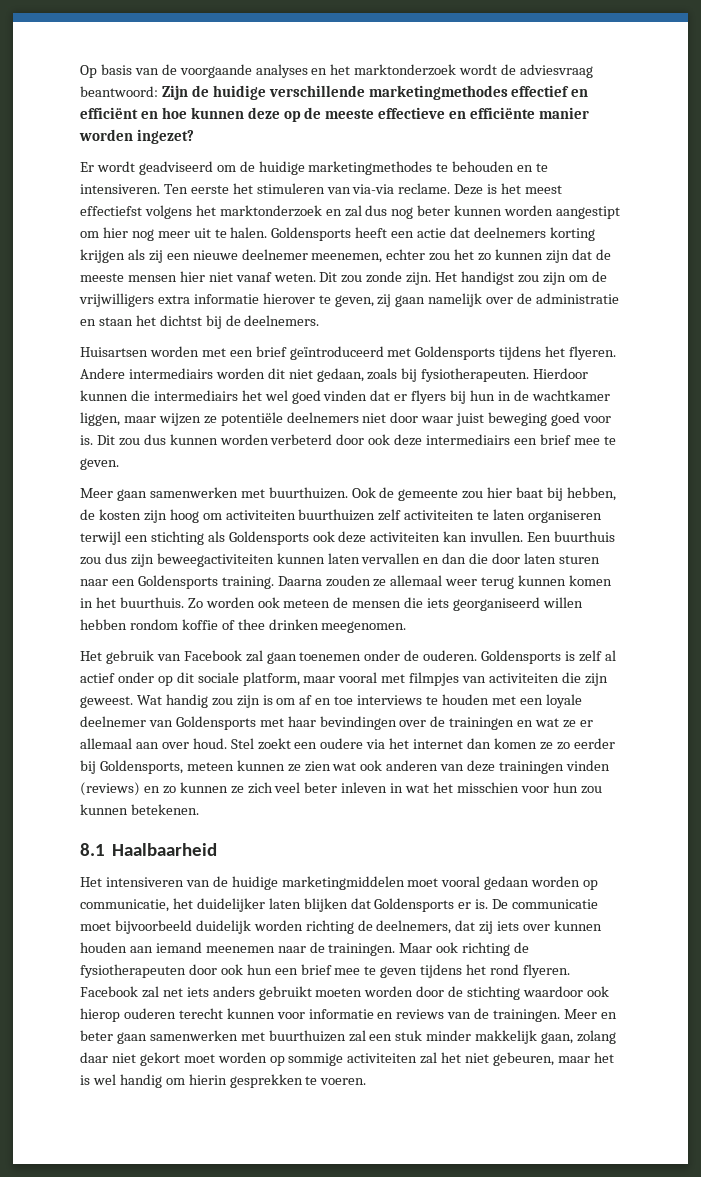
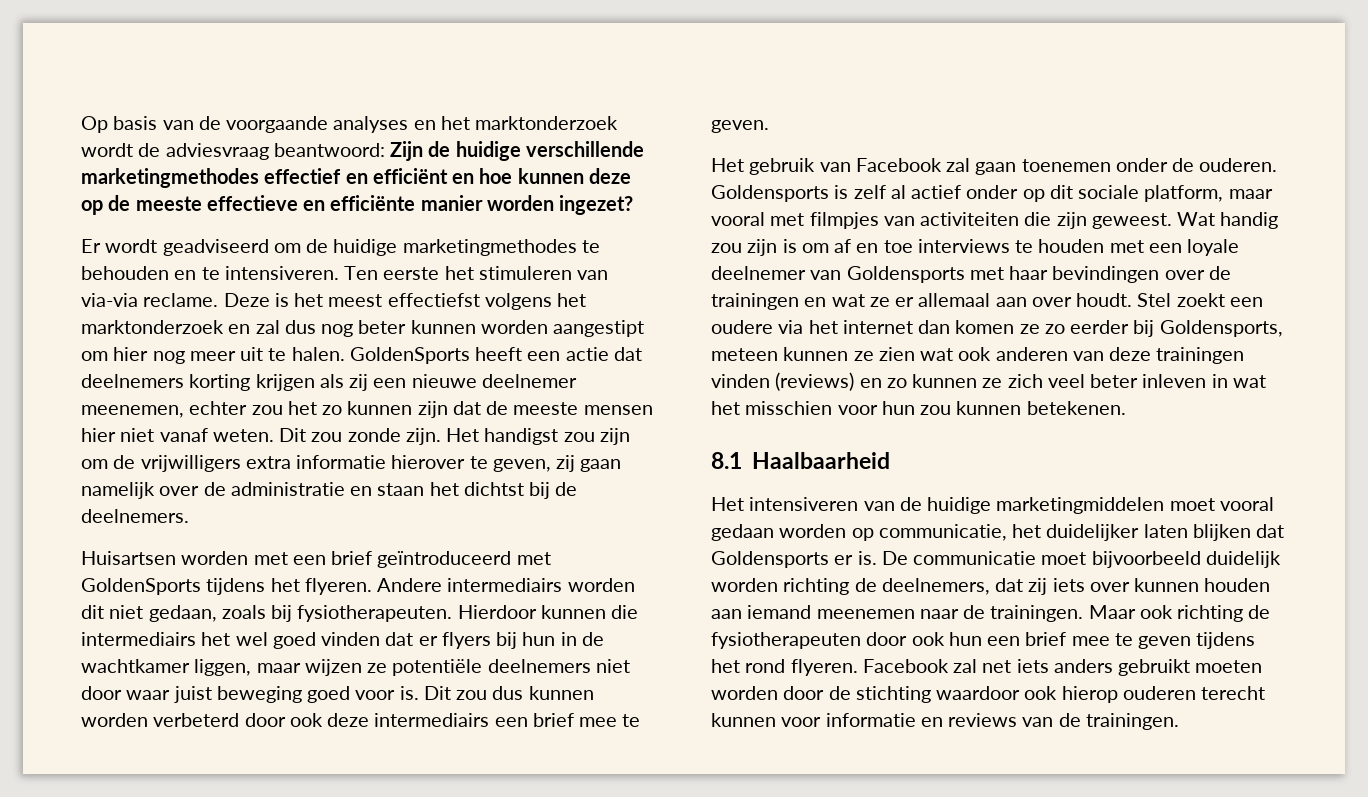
- Goldensports heeft een actie dat deelnemers korting krijgen als zij een nieuwe deelnemer meenemen, echter zou het zo kunnen zijn dat de meeste mensen hier niet vanaf weten.
+ GoldenSports heeft een actie dat deelnemers korting krijgen als zij een nieuwe deelnemer meenemen, echter zou het zo kunnen zijn dat de meeste mensen hier niet vanaf weten.
- Huisartsen worden met een brief geïntroduceerd met Goldensports tijdens het flyeren.
+ Huisartsen worden met een brief geïntroduceerd met GoldenSports tijdens het flyeren.
- Meer gaan samenwerken met buurthuizen. Ook de gemeente zou hier baat bij hebben, de kosten zijn hoog om activiteiten buurthuizen zelf activiteiten te laten organiseren terwijl een stichting als Goldensports ook deze activiteiten kan invullen. Een buurthuis zou dus zijn beweegactiviteiten kunnen laten vervallen en dan die door laten sturen naar een Goldensports training. Daarna zouden ze allemaal weer terug kunnen komen in het buurthuis. Zo worden ook meteen de mensen die iets georganiseerd willen hebben rondom koffie of thee drinken meegenomen.
- Wat handig zou zijn is om af en toe interviews te houden met een loyale deelnemer van Goldensports met haar bevindingen over de trainingen en wat ze er allemaal aan over houd.
+ Wat handig zou zijn is om af en toe interviews te houden met een loyale deelnemer van Goldensports met haar bevindingen over de trainingen en wat ze er allemaal aan over houdt.
- Meer en beter gaan samenwerken met buurthuizen zal een stuk minder makkelijk gaan, zolang daar niet gekort moet worden op sommige activiteiten zal het niet gebeuren, maar het is wel handig om hierin gesprekken te voeren.

